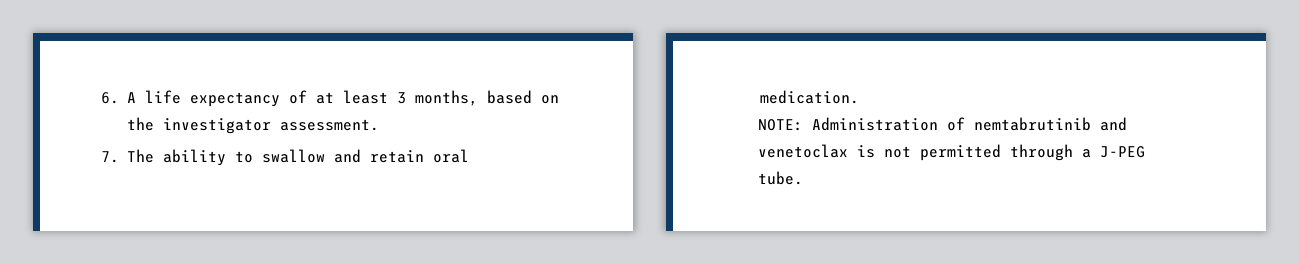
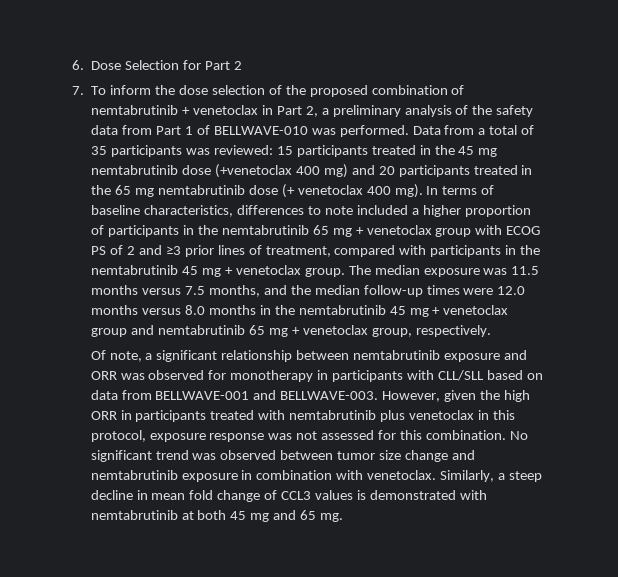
- 6. A life expectancy of at least 3 months, based on the investigator assessment.
- 7. The ability to swallow and retain oral medication.
- NOTE: Administration of nemtabrutinib and venetoclax is not permitted through a J-PEG tube.
+ 6. Dose Selection for Part 2
+ 7. To inform the dose selection of the proposed combination of nemtabrutinib + venetoclax in Part 2, a preliminary analysis of the safety data from Part 1 of BELLWAVE-010 was performed. Data from a total of 35 participants was reviewed: 15 participants treated in the 45 mg nemtabrutinib dose (+venetoclax 400 mg) and 20 participants treated in the 65 mg nemtabrutinib dose (+ venetoclax 400 mg). In terms of baseline characteristics, differences to note included a higher proportion of participants in the nemtabrutinib 65 mg + venetoclax group with ECOG PS of 2 and ≥3 prior lines of treatment, compared with participants in the nemtabrutinib 45 mg + venetoclax group. The median exposure was 11.5 months versus 7.5 months, and the median follow-up times were 12.0 months versus 8.0 months in the nemtabrutinib 45 mg + venetoclax group and nemtabrutinib 65 mg + venetoclax group, respectively.
+ Of note, a significant relationship between nemtabrutinib exposure and ORR was observed for monotherapy in participants with CLL/SLL based on data from BELLWAVE-001 and BELLWAVE-003. However, given the high ORR in participants treated with nemtabrutinib plus venetoclax in this protocol, exposure response was not assessed for this combination. No significant trend was observed between tumor size change and nemtabrutinib exposure in combination with venetoclax. Similarly, a steep decline in mean fold change of CCL3 values is demonstrated with nemtabrutinib at both 45 mg and 65 mg.

